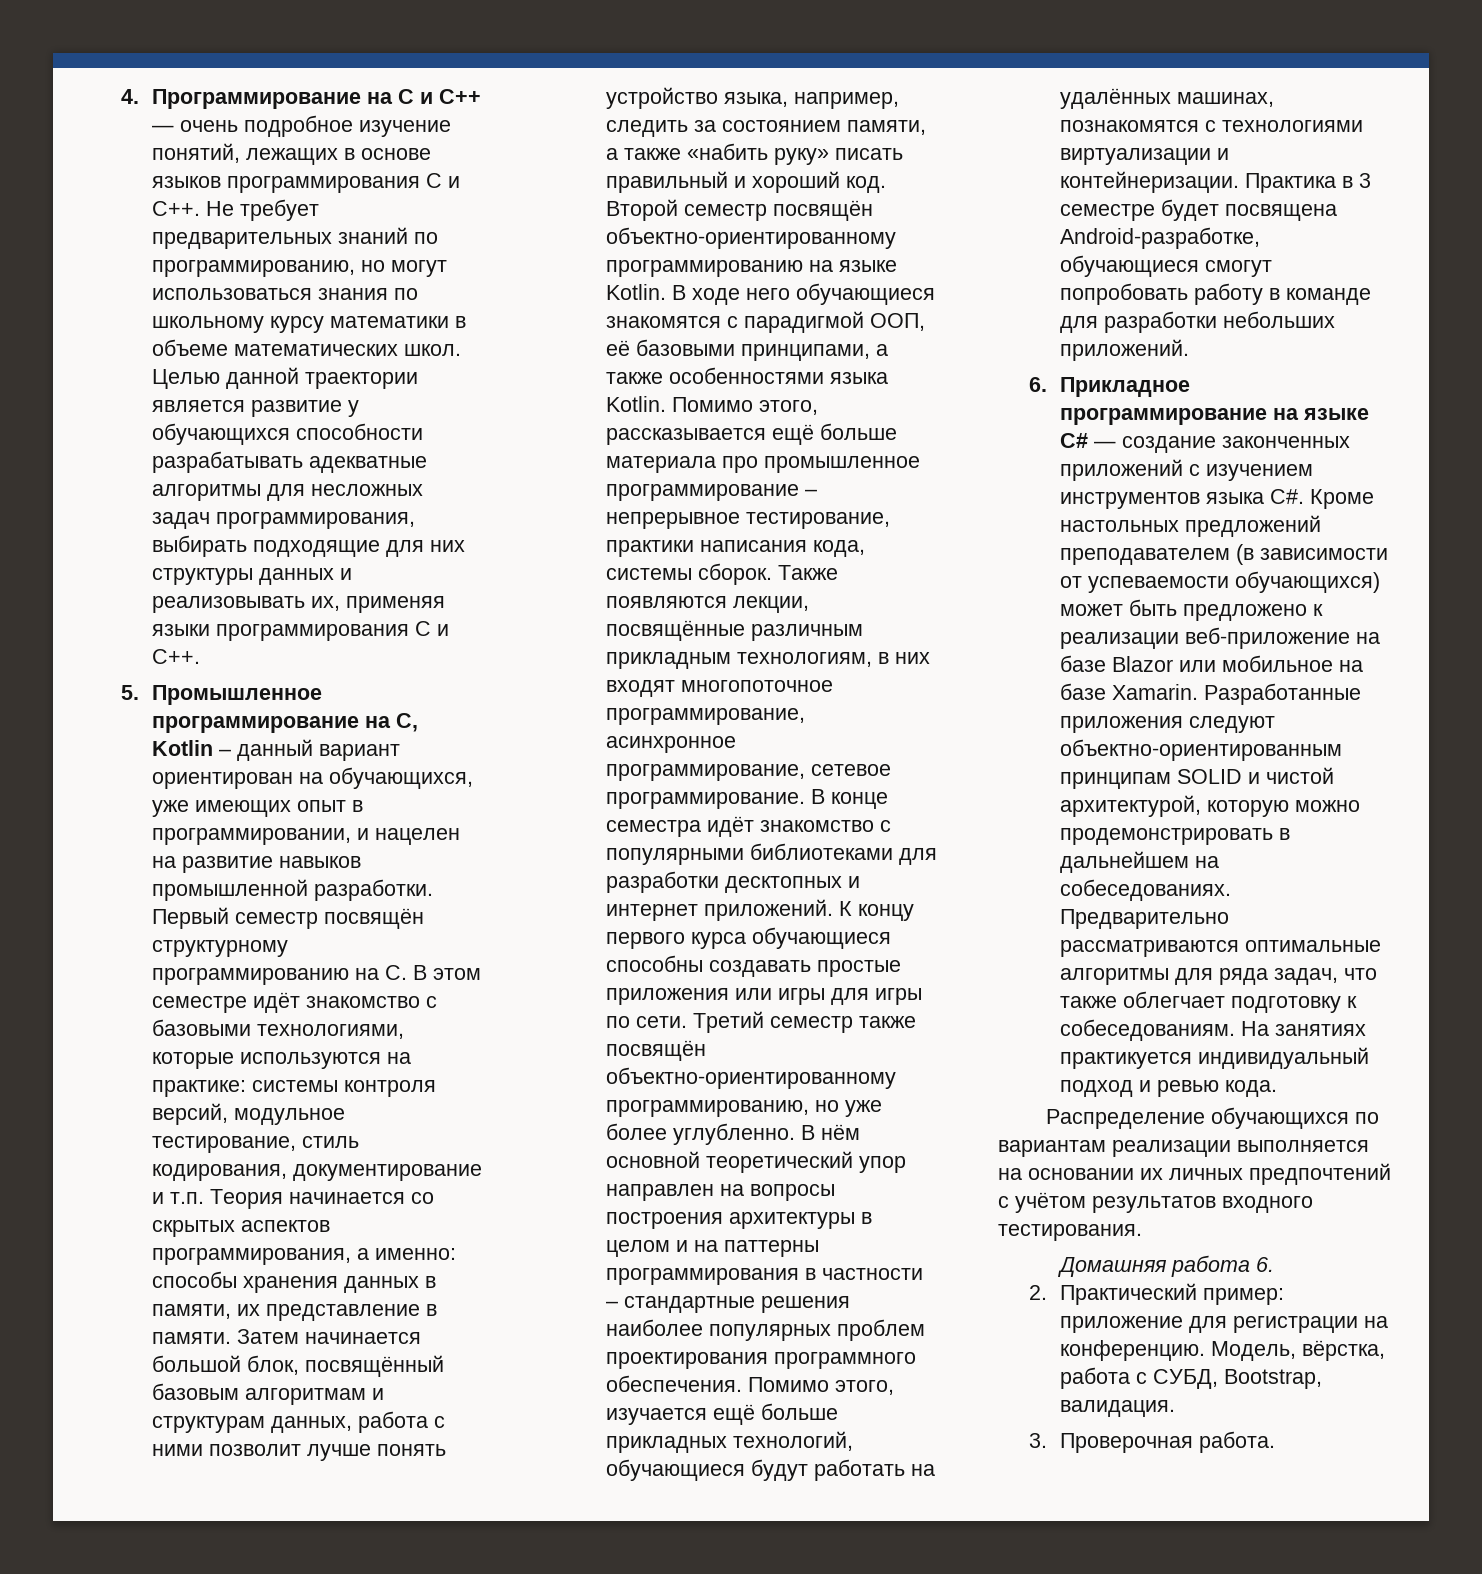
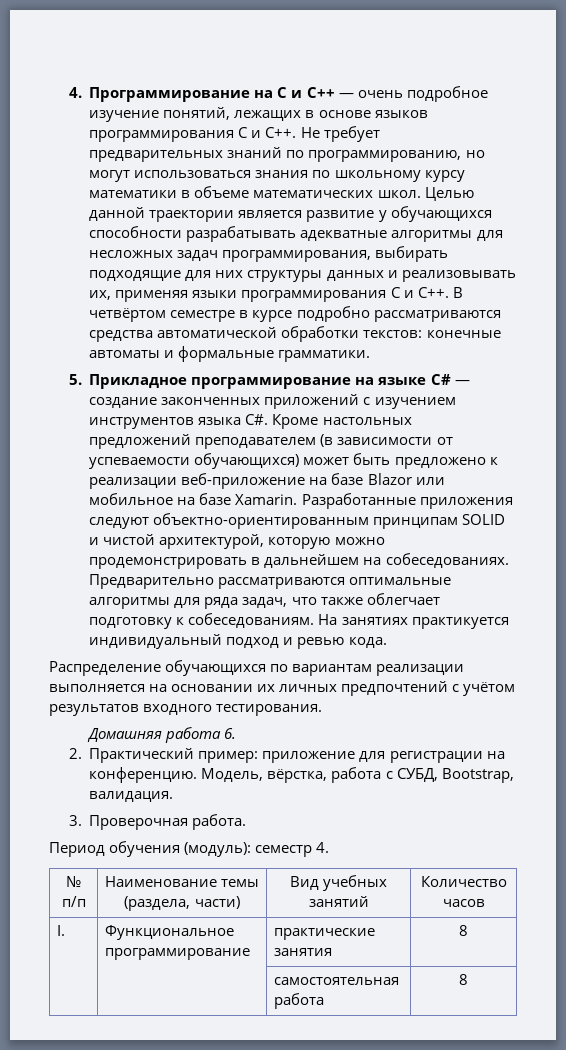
- Целью данной траектории является развитие у обучающихся способности разрабатывать адекватные алгоритмы для несложных задач программирования, выбирать подходящие для них структуры данных и реализовывать их, применяя языки программирования C и C++.
- 5. Промышленное программирование на C, Kotlin – данный вариант ориентирован на обучающихся, уже имеющих опыт в программировании, и нацелен на развитие навыков промышленной разработки. Первый семестр посвящён структурному программированию на C. В этом семестре идёт знакомство с базовыми технологиями, которые используются на практике: системы контроля версий, модульное тестирование, стиль кодирования, документирование и т.п. Теория начинается со скрытых аспектов программирования, а именно: способы хранения данных в памяти, их представление в памяти. Затем начинается большой блок, посвящённый базовым алгоритмам и структурам данных, работа с ними позволит лучше понять устройство языка, например, следить за состоянием памяти, а также «набить руку» писать правильный и хороший код. Второй семестр посвящён объектно-ориентированному программированию на языке Kotlin. В ходе него обучающиеся знакомятся с парадигмой ООП, её базовыми принципами, а также особенностями языка Kotlin. Помимо этого, рассказывается ещё больше материала про промышленное программирование – непрерывное тестирование, практики написания кода, системы сборок. Также появляются лекции, посвящённые различным прикладным технологиям, в них входят многопоточное программирование, асинхронное программирование, сетевое программирование. В конце семестра идёт знакомство с популярными библиотеками для разработки десктопных и интернет приложений. К концу первого курса обучающиеся способны создавать простые приложения или игры для игры по сети. Третий семестр также посвящён объектно-ориентированному программированию, но уже более углубленно. В нём основной теоретический упор направлен на вопросы построения архитектуры в целом и на паттерны программирования в частности – стандартные решения наиболее популярных проблем проектирования программного обеспечения. Помимо этого, изучается ещё больше прикладных технологий, обучающиеся будут работать на удалённых машинах, познакомятся с технологиями виртуализации и контейнеризации. Практика в 3 семестре будет посвящена Android-разработке, обучающиеся смогут попробовать работу в команде для разработки небольших приложений.
- 6. Прикладное программирование на языке C# — создание законченных приложений с изучением инструментов языка C#. Кроме настольных предложений преподавателем (в зависимости от успеваемости обучающихся) может быть предложено к реализации веб-приложение на базе Blazor или мобильное на базе Xamarin.
+ Целью данной траектории является развитие у обучающихся способности разрабатывать адекватные алгоритмы для несложных задач программирования, выбирать подходящие для них структуры данных и реализовывать их, применяя языки программирования C и C++. В четвёртом семестре в курсе подробно рассматриваются средства автоматической обработки текстов: конечные автоматы и формальные грамматики.
+ 5. Прикладное программирование на языке C# — создание законченных приложений с изучением инструментов языка C#. Кроме настольных предложений преподавателем (в зависимости от успеваемости обучающихся) может быть предложено к реализации веб-приложение на базе Blazor или мобильное на базе Xamarin.
+ Период обучения (модуль): семестр 4.
+ № п/п | Наименование темы (раздела, части) | Вид учебных занятий | Количество часов
+ I. | Функциональное программирование | практические занятия | 8
+ | | самостоятельная работа | 8

